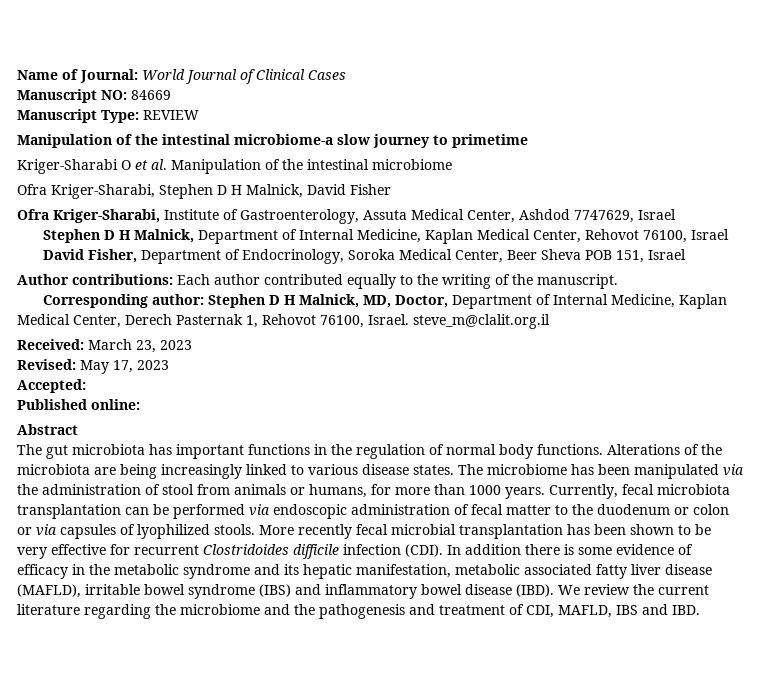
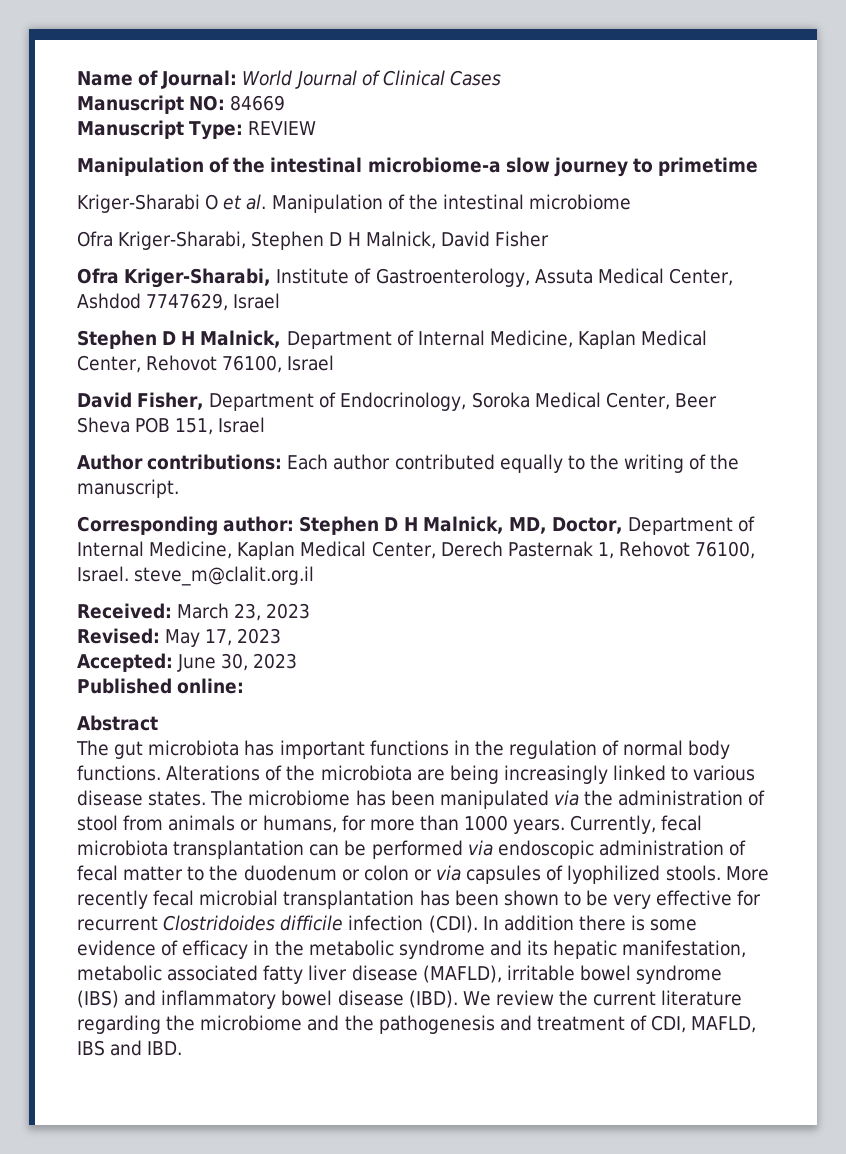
- Accepted:
+ Accepted: June 30, 2023

